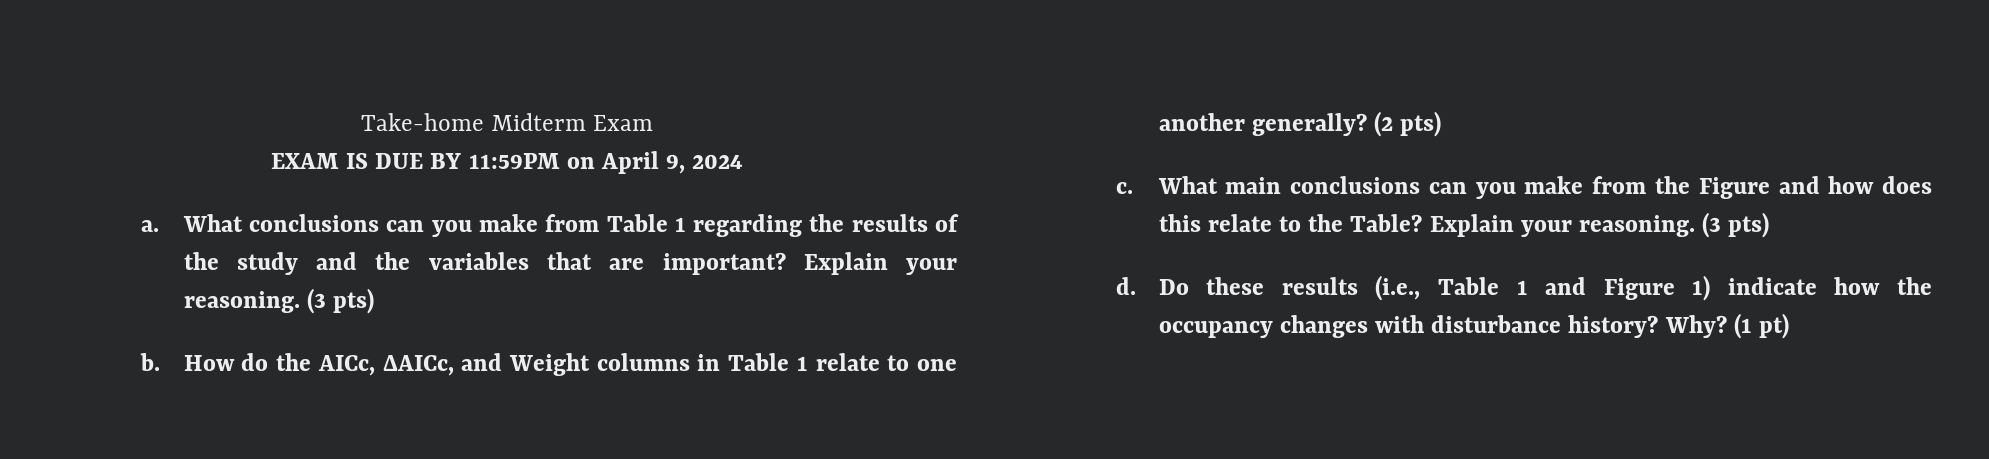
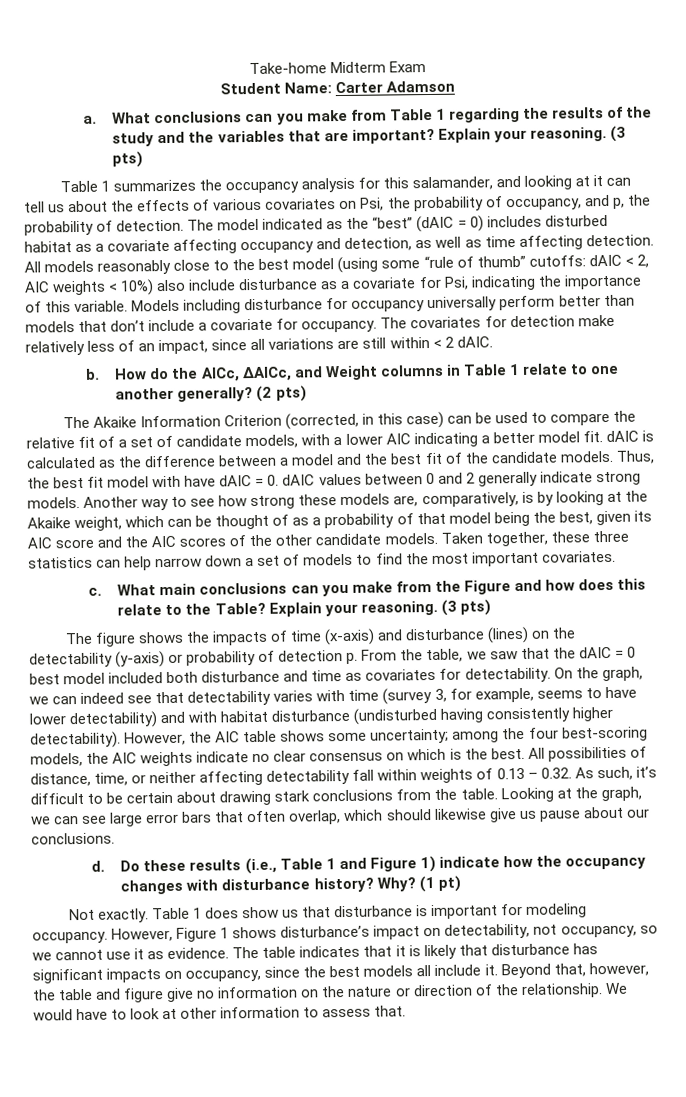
- EXAM IS DUE BY 11:59PM on April 9, 2024
+ Student Name: Carter Adamson
+ Table 1 summarizes the occupancy analysis for this salamander, and looking at it can tell us about the effects of various covariates on Psi, the probability of occupancy, and p, the probability of detection. The model indicated as the “best” (dAIC = 0) includes disturbed habitat as a covariate affecting occupancy and detection, as well as time affecting detection. All models reasonably close to the best model (using some “rule of thumb” cutoffs: dAIC < 2, AIC weights < 10%) also include disturbance as a covariate for Psi, indicating the importance of this variable. Models including disturbance for occupancy universally perform better than models that don’t include a covariate for occupancy. The covariates for detection make relatively less of an impact, since all variations are still within < 2 dAIC.
+ The Akaike Information Criterion (corrected, in this case) can be used to compare the relative fit of a set of candidate models, with a lower AIC indicating a better model fit. dAIC is calculated as the difference between a model and the best fit of the candidate models. Thus, the best fit model with have dAIC = 0. dAIC values between 0 and 2 generally indicate strong models. Another way to see how strong these models are, comparatively, is by looking at the Akaike weight, which can be thought of as a probability of that model being the best, given its AIC score and the AIC scores of the other candidate models. Taken together, these three statistics can help narrow down a set of models to find the most important covariates.
+ The figure shows the impacts of time (x-axis) and disturbance (lines) on the detectability (y-axis) or probability of detection p. From the table, we saw that the dAIC = 0 best model included both disturbance and time as covariates for detectability. On the graph, we can indeed see that detectability varies with time (survey 3, for example, seems to have lower detectability) and with habitat disturbance (undisturbed having consistently higher detectability). However, the AIC table shows some uncertainty; among the four best-scoring models, the AIC weights indicate no clear consensus on which is the best. All possibilities of distance, time, or neither affecting detectability fall within weights of 0.13 – 0.32. As such, it’s difficult to be certain about drawing stark conclusions from the table. Looking at the graph, we can see large error bars that often overlap, which should likewise give us pause about our conclusions.
+ Not exactly. Table 1 does show us that disturbance is important for modeling occupancy. However, Figure 1 shows disturbance’s impact on detectability, not occupancy, so we cannot use it as evidence. The table indicates that it is likely that disturbance has significant impacts on occupancy, since the best models all include it. Beyond that, however, the table and figure give no information on the nature or direction of the relationship. We would have to look at other information to assess that.

